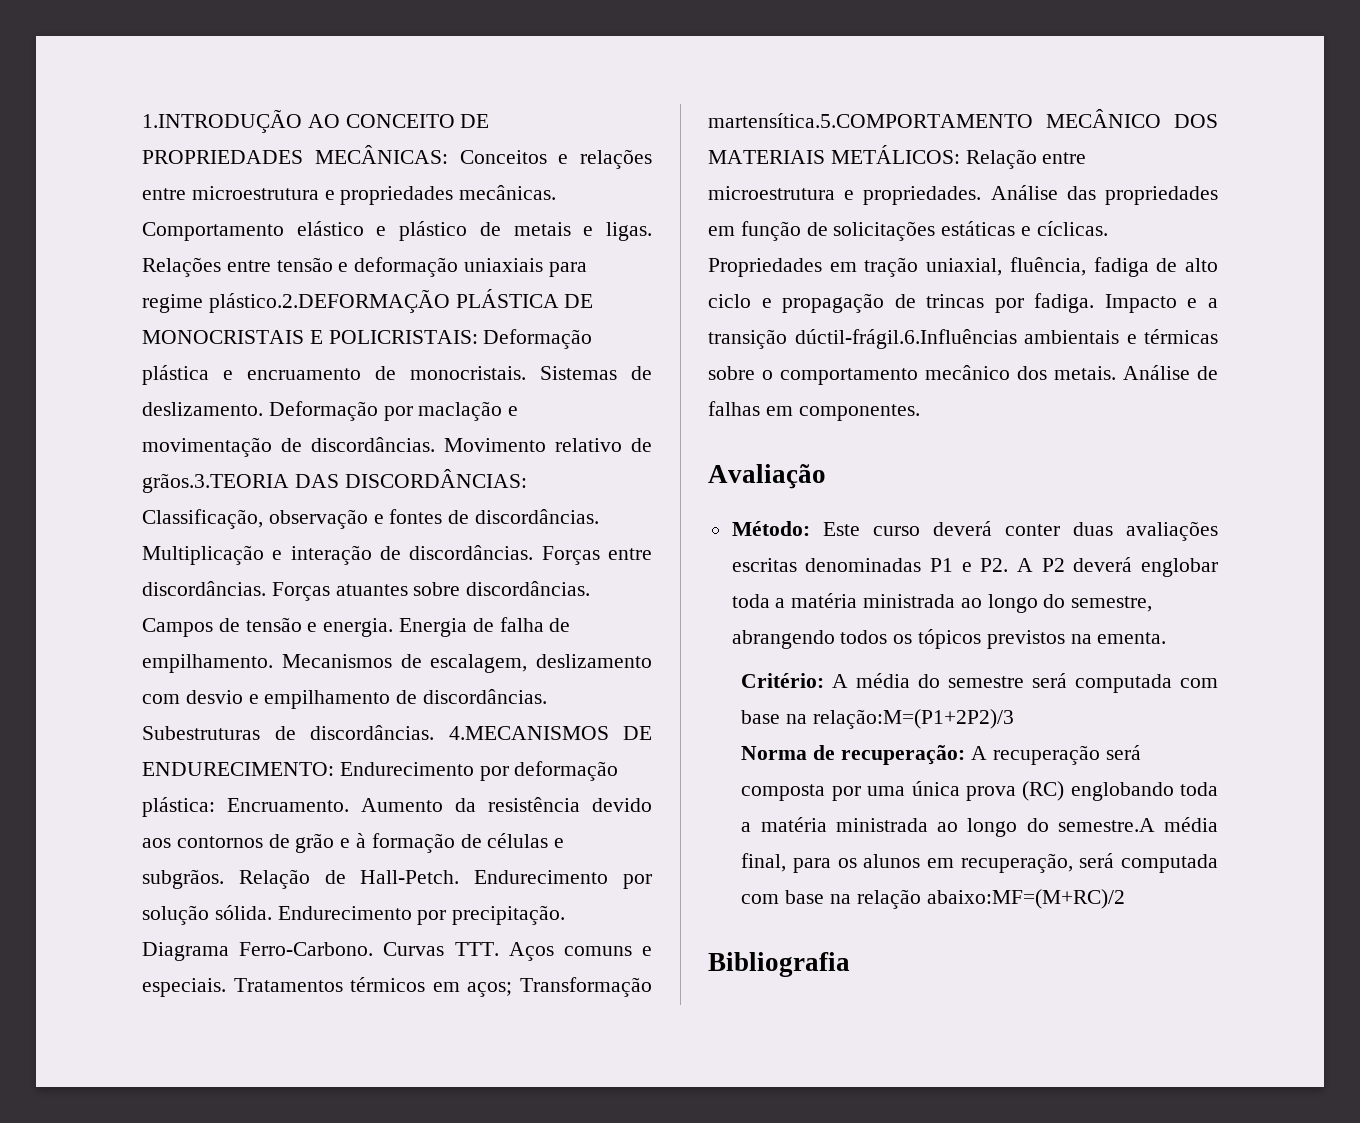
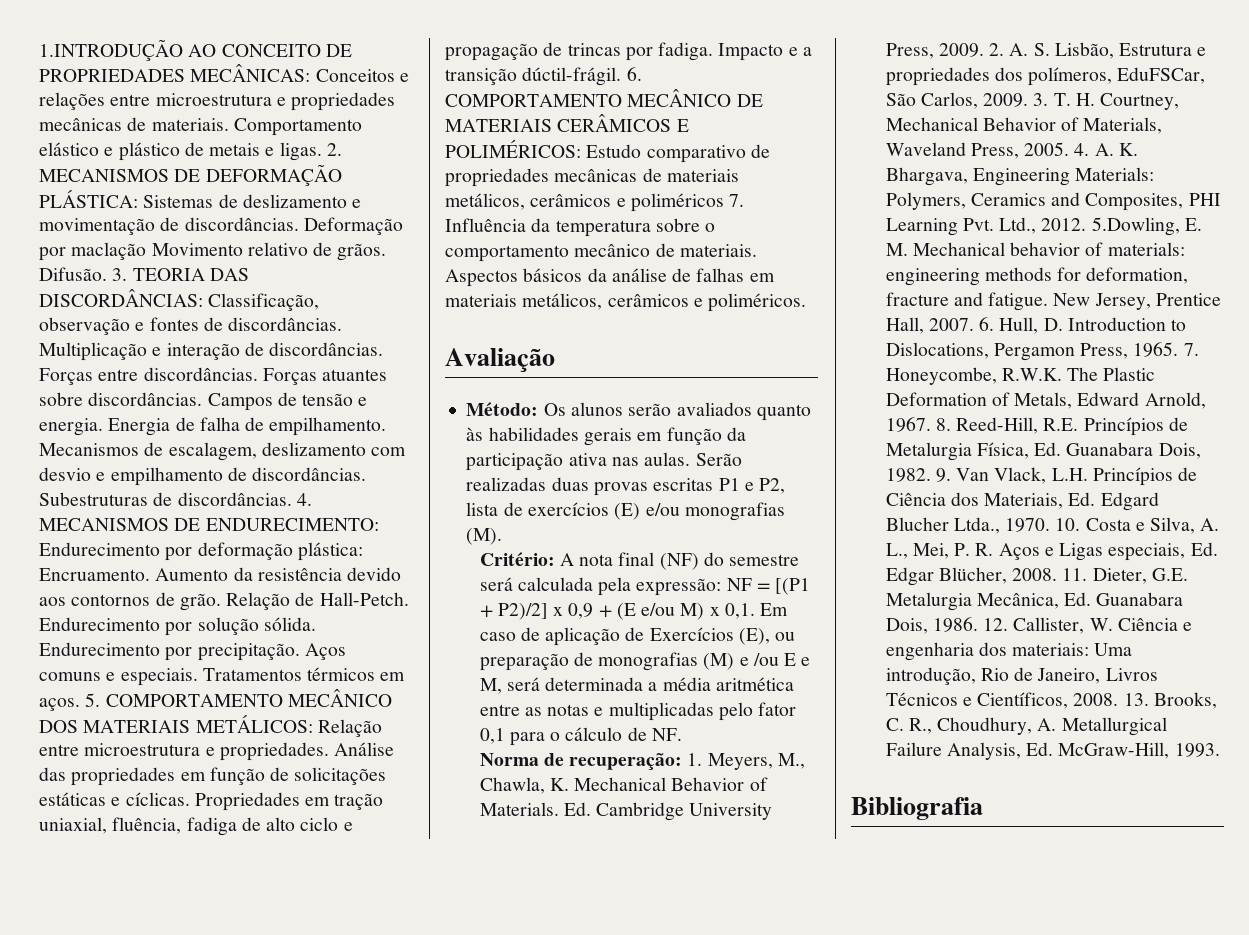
- 1.INTRODUÇÃO AO CONCEITO DE PROPRIEDADES MECÂNICAS: Conceitos e relações entre microestrutura e propriedades mecânicas.
+ 1.INTRODUÇÃO AO CONCEITO DE PROPRIEDADES MECÂNICAS: Conceitos e relações entre microestrutura e propriedades mecânicas de materiais.
- Relações entre tensão e deformação uniaxiais para regime plástico.2.DEFORMAÇÃO PLÁSTICA DE MONOCRISTAIS E POLICRISTAIS: Deformação plástica e encruamento de monocristais. Sistemas de deslizamento. Deformação por maclação e movimentação de discordâncias. Movimento relativo de grãos.3.TEORIA DAS DISCORDÂNCIAS: Classificação, observação e fontes de discordâncias.
+ 2. MECANISMOS DE DEFORMAÇÃO PLÁSTICA: Sistemas de deslizamento e movimentação de discordâncias. Deformação por maclação Movimento relativo de grãos. Difusão. 3. TEORIA DAS DISCORDÂNCIAS: Classificação, observação e fontes de discordâncias.
- 4.MECANISMOS DE ENDURECIMENTO: Endurecimento por deformação plástica: Encruamento.
+ 4. MECANISMOS DE ENDURECIMENTO: Endurecimento por deformação plástica: Encruamento.
- Aumento da resistência devido aos contornos de grão e à formação de células e subgrãos.
+ Aumento da resistência devido aos contornos de grão.
- Diagrama Ferro-Carbono. Curvas TTT. Aços comuns e especiais.
+ Aços comuns e especiais.
- Tratamentos térmicos em aços; Transformação martensítica.5.COMPORTAMENTO MECÂNICO DOS MATERIAIS METÁLICOS: Relação entre microestrutura e propriedades.
+ Tratamentos térmicos em aços. 5. COMPORTAMENTO MECÂNICO DOS MATERIAIS METÁLICOS: Relação entre microestrutura e propriedades.
- Impacto e a transição dúctil-frágil.6.Influências ambientais e térmicas sobre o comportamento mecânico dos metais. Análise de falhas em componentes.
+ Impacto e a transição dúctil-frágil. 6. COMPORTAMENTO MECÂNICO DE MATERIAIS CERÂMICOS E POLIMÉRICOS: Estudo comparativo de propriedades mecânicas de materiais metálicos, cerâmicos e poliméricos 7. Influência da temperatura sobre o comportamento mecânico de materiais. Aspectos básicos da análise de falhas em materiais metálicos, cerâmicos e poliméricos.
  Avaliação
- Método: Este curso deverá conter duas avaliações escritas denominadas P1 e P2. A P2 deverá englobar toda a matéria ministrada ao longo do semestre, abrangendo todos os tópicos previstos na ementa.
- Critério: A média do semestre será computada com base na relação:M=(P1+2P2)/3
- Norma de recuperação: A recuperação será composta por uma única prova (RC) englobando toda a matéria ministrada ao longo do semestre.A média final, para os alunos em recuperação, será computada com base na relação abaixo:MF=(M+RC)/2
+ Método: Os alunos serão avaliados quanto às habilidades gerais em função da participação ativa nas aulas. Serão realizadas duas provas escritas P1 e P2, lista de exercícios (E) e/ou monografias (M).
+ Critério: A nota final (NF) do semestre será calculada pela expressão: NF = [(P1 + P2)/2] x 0,9 + (E e/ou M) x 0,1. Em caso de aplicação de Exercícios (E), ou preparação de monografias (M) e /ou E e M, será determinada a média aritmética entre as notas e multiplicadas pelo fator 0,1 para o cálculo de NF.
+ Norma de recuperação: 1. Meyers, M., Chawla, K. Mechanical Behavior of Materials. Ed. Cambridge University Press, 2009. 2. A. S. Lisbão, Estrutura e propriedades dos polímeros, EduFSCar, São Carlos, 2009. 3. T. H. Courtney, Mechanical Behavior of Materials, Waveland Press, 2005. 4. A. K. Bhargava, Engineering Materials: Polymers, Ceramics and Composites, PHI Learning Pvt. Ltd., 2012. 5.Dowling, E. M. Mechanical behavior of materials: engineering methods for deformation, fracture and fatigue. New Jersey, Prentice Hall, 2007. 6. Hull, D. Introduction to Dislocations, Pergamon Press, 1965. 7. Honeycombe, R.W.K. The Plastic Deformation of Metals, Edward Arnold, 1967. 8. Reed-Hill, R.E. Princípios de Metalurgia Física, Ed. Guanabara Dois, 1982. 9. Van Vlack, L.H. Princípios de Ciência dos Materiais, Ed. Edgard Blucher Ltda., 1970. 10. Costa e Silva, A. L., Mei, P. R. Aços e Ligas especiais, Ed. Edgar Blücher, 2008. 11. Dieter, G.E. Metalurgia Mecânica, Ed. Guanabara Dois, 1986. 12. Callister, W. Ciência e engenharia dos materiais: Uma introdução, Rio de Janeiro, Livros Técnicos e Científicos, 2008. 13. Brooks, C. R., Choudhury, A. Metallurgical Failure Analysis, Ed. McGraw-Hill, 1993.

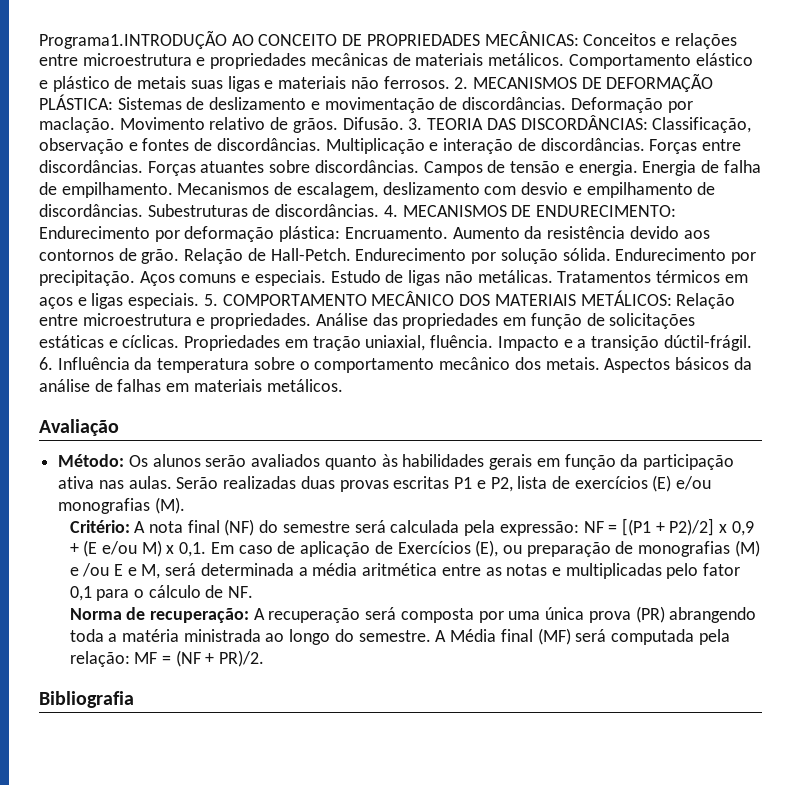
- 1.INTRODUÇÃO AO CONCEITO DE PROPRIEDADES MECÂNICAS: Conceitos e relações entre microestrutura e propriedades mecânicas de materiais.
+ Programa1.INTRODUÇÃO AO CONCEITO DE PROPRIEDADES MECÂNICAS: Conceitos e relações entre microestrutura e propriedades mecânicas de materiais metálicos.
- Comportamento elástico e plástico de metais e ligas.
+ Comportamento elástico e plástico de metais suas ligas e materiais não ferrosos.
- Deformação por maclação Movimento relativo de grãos.
+ Deformação por maclação. Movimento relativo de grãos.
- Tratamentos térmicos em aços.
+ Estudo de ligas não metálicas. Tratamentos térmicos em aços e ligas especiais.
- Propriedades em tração uniaxial, fluência, fadiga de alto ciclo e propagação de trincas por fadiga.
+ Propriedades em tração uniaxial, fluência.
- 6. COMPORTAMENTO MECÂNICO DE MATERIAIS CERÂMICOS E POLIMÉRICOS: Estudo comparativo de propriedades mecânicas de materiais metálicos, cerâmicos e poliméricos 7. Influência da temperatura sobre o comportamento mecânico de materiais.
+ 6. Influência da temperatura sobre o comportamento mecânico dos metais.
- Aspectos básicos da análise de falhas em materiais metálicos, cerâmicos e poliméricos.
+ Aspectos básicos da análise de falhas em materiais metálicos.
- Norma de recuperação: 1. Meyers, M., Chawla, K. Mechanical Behavior of Materials. Ed. Cambridge University Press, 2009. 2. A. S. Lisbão, Estrutura e propriedades dos polímeros, EduFSCar, São Carlos, 2009. 3. T. H. Courtney, Mechanical Behavior of Materials, Waveland Press, 2005. 4. A. K. Bhargava, Engineering Materials: Polymers, Ceramics and Composites, PHI Learning Pvt. Ltd., 2012. 5.Dowling, E. M. Mechanical behavior of materials: engineering methods for deformation, fracture and fatigue. New Jersey, Prentice Hall, 2007. 6. Hull, D. Introduction to Dislocations, Pergamon Press, 1965. 7. Honeycombe, R.W.K. The Plastic Deformation of Metals, Edward Arnold, 1967. 8. Reed-Hill, R.E. Princípios de Metalurgia Física, Ed. Guanabara Dois, 1982. 9. Van Vlack, L.H. Princípios de Ciência dos Materiais, Ed. Edgard Blucher Ltda., 1970. 10. Costa e Silva, A. L., Mei, P. R. Aços e Ligas especiais, Ed. Edgar Blücher, 2008. 11. Dieter, G.E. Metalurgia Mecânica, Ed. Guanabara Dois, 1986. 12. Callister, W. Ciência e engenharia dos materiais: Uma introdução, Rio de Janeiro, Livros Técnicos e Científicos, 2008. 13. Brooks, C. R., Choudhury, A. Metallurgical Failure Analysis, Ed. McGraw-Hill, 1993.
+ Norma de recuperação: A recuperação será composta por uma única prova (PR) abrangendo toda a matéria ministrada ao longo do semestre. A Média final (MF) será computada pela relação: MF = (NF + PR)/2.

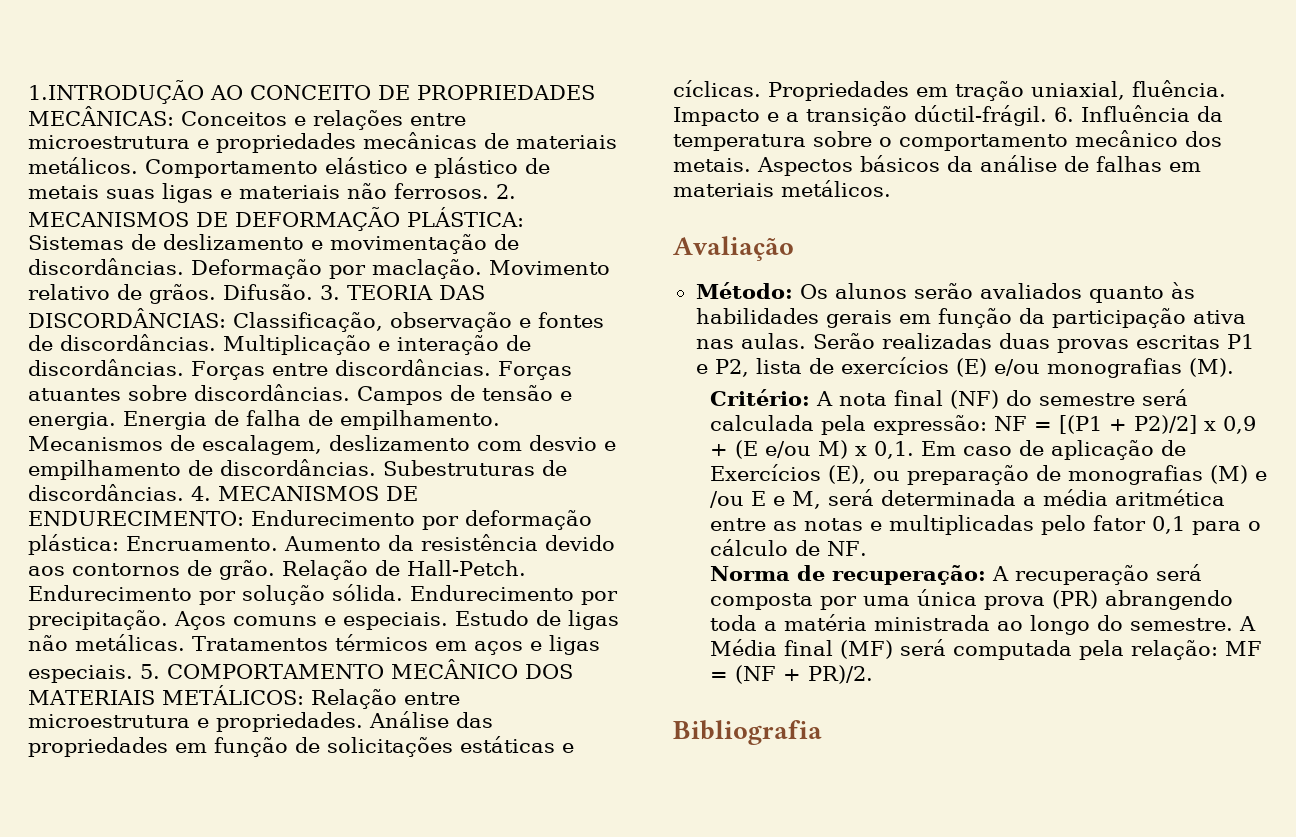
- Programa1.INTRODUÇÃO AO CONCEITO DE PROPRIEDADES MECÂNICAS: Conceitos e relações entre microestrutura e propriedades mecânicas de materiais metálicos.
+ 1.INTRODUÇÃO AO CONCEITO DE PROPRIEDADES MECÂNICAS: Conceitos e relações entre microestrutura e propriedades mecânicas de materiais metálicos.

